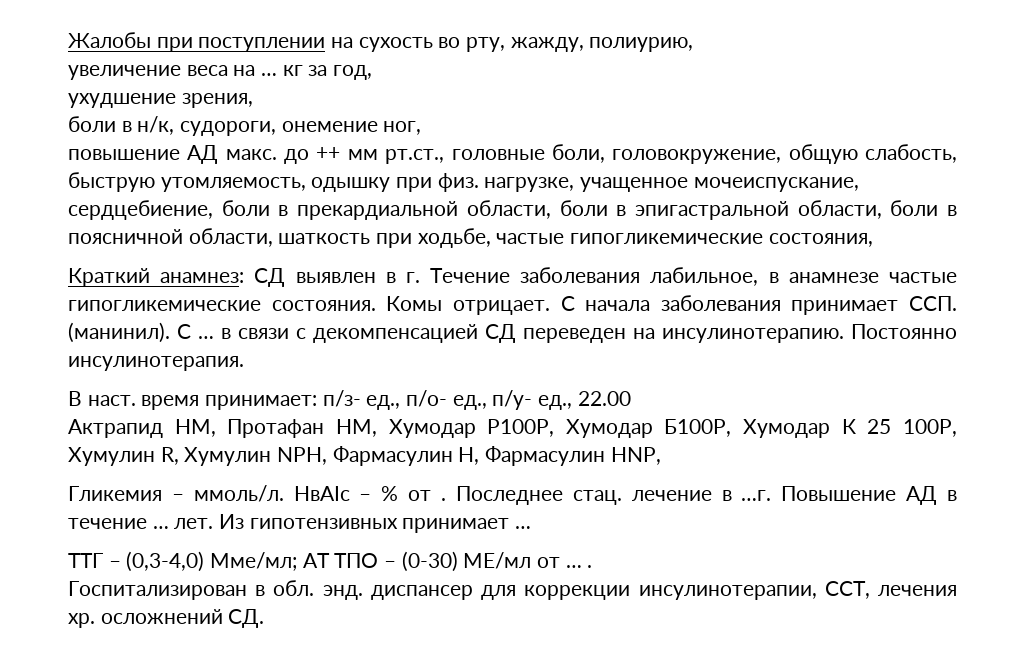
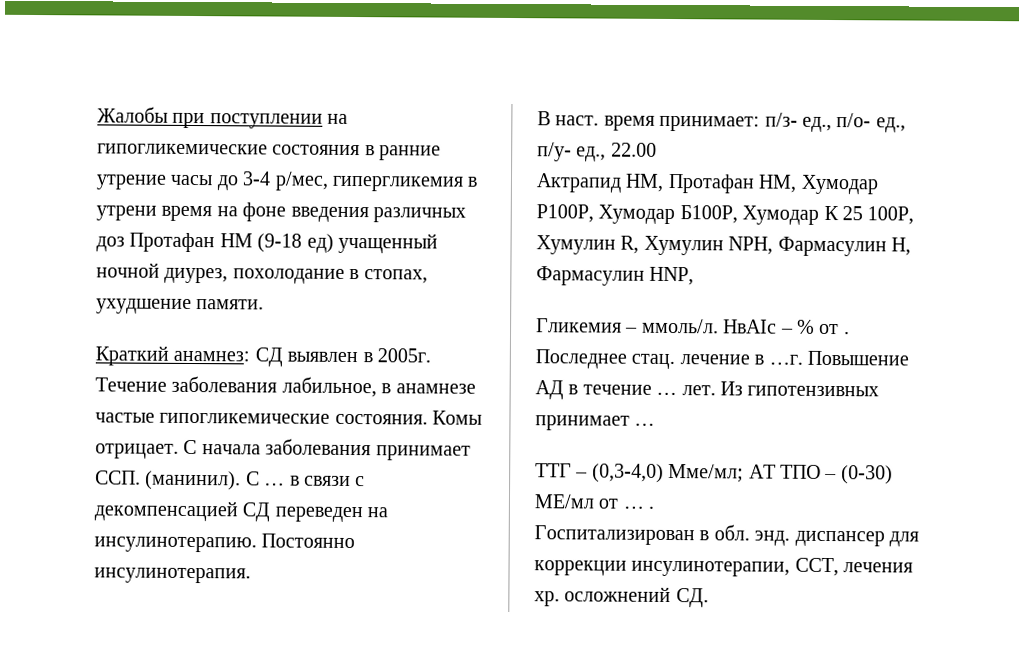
- Жалобы при поступлении на сухость во рту, жажду, полиурию,
- увеличение веса на … кг за год,
- ухудшение зрения,
- боли в н/к, судороги, онемение ног,
- повышение АД макс. до ++ мм рт.ст., головные боли, головокружение, общую слабость, быструю утомляемость, одышку при физ. нагрузке, учащенное мочеиспускание, сердцебиение, боли в прекардиальной области, боли в эпигастральной области, боли в поясничной области, шаткость при ходьбе, частые гипогликемические состояния,
+ Жалобы при поступлении на гипогликемические состояния в ранние утрение часы до 3-4 р/мес, гипергликемия в утрени время на фоне введения различных доз Протафан НМ (9-18 ед) учащенный ночной диурез, похолодание в стопах, ухудшение памяти.
- Краткий анамнез: СД выявлен в г. Течение заболевания лабильное, в анамнезе частые гипогликемические состояния.
+ Краткий анамнез: СД выявлен в 2005г. Течение заболевания лабильное, в анамнезе частые гипогликемические состояния.

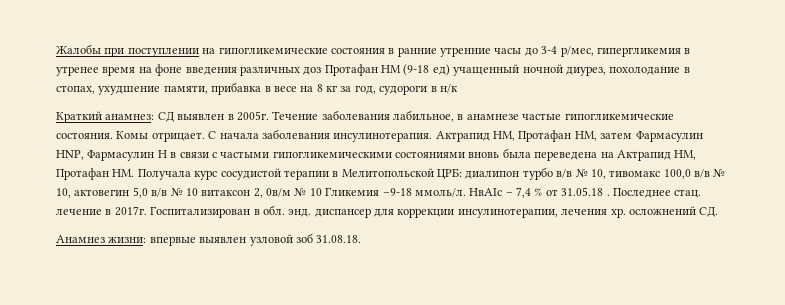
- Жалобы при поступлении на гипогликемические состояния в ранние утрение часы до 3-4 р/мес, гипергликемия в утрени время на фоне введения различных доз Протафан НМ (9-18 ед) учащенный ночной диурез, похолодание в стопах, ухудшение памяти.
+ Жалобы при поступлении на гипогликемические состояния в ранние утренние часы до 3-4 р/мес, гипергликемия в утренее время на фоне введения различных доз Протафан НМ (9-18 ед) учащенный ночной диурез, похолодание в стопах, ухудшение памяти, прибавка в весе на 8 кг за год, судороги в н/к
- С начала заболевания принимает ССП. (манинил). С … в связи с декомпенсацией СД переведен на инсулинотерапию. Постоянно инсулинотерапия.
- В наст. время принимает: п/з- ед., п/о- ед., п/у- ед., 22.00
- Актрапид НМ, Протафан НМ, Хумодар Р100Р, Хумодар Б100Р, Хумодар К 25 100Р, Хумулин R, Хумулин NРН, Фармасулин Н, Фармасулин НNР,
- Гликемия – ммоль/л.
+ С начала заболевания инсулинотерапия. Актрапид НМ, Протафан НМ, затем Фармасулин НNP, Фармасулин Н в связи с частыми гипогликемическими состояниями вновь была переведена на Актрапид НМ, Протафан НМ. Получала курс сосудистой терапии в Мелитопольской ЦРБ: диалипон турбо в/в № 10, тивомакс 100,0 в/в № 10, актовегин 5,0 в/в № 10 витаксон 2, 0в/м № 10 Гликемия –9-18 ммоль/л.
- НвАIс – % от .
+ НвАIс – 7,4 % от 31.05.18 .
- Последнее стац. лечение в …г. Повышение АД в течение … лет. Из гипотензивных принимает …
- ТТГ – (0,3-4,0) Мме/мл; АТ ТПО – (0-30) МЕ/мл от … .
- Госпитализирован в обл. энд. диспансер для коррекции инсулинотерапии, ССТ, лечения хр. осложнений СД.
+ Последнее стац. лечение в 2017г. Госпитализирован в обл. энд. диспансер для коррекции инсулинотерапии, лечения хр. осложнений СД.
+ Анамнез жизни: впервые выявлен узловой зоб 31.08.18.

